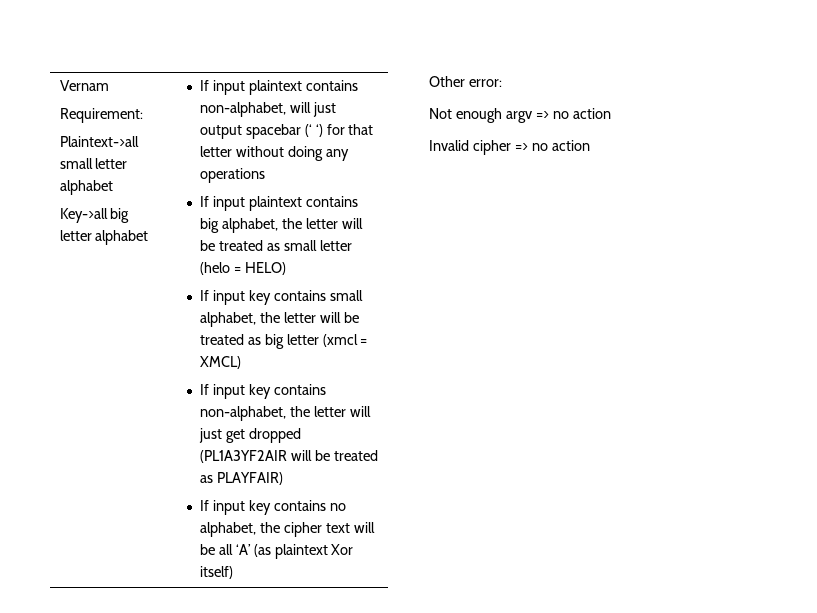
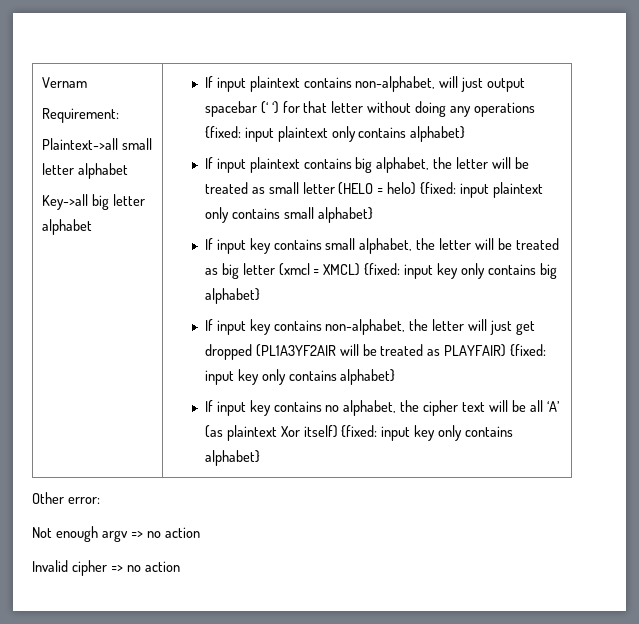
- If input plaintext contains non-alphabet, will just output spacebar (‘ ‘) for that letter without doing any operations
+ If input plaintext contains non-alphabet, will just output spacebar (‘ ‘) for that letter without doing any operations {fixed: input plaintext only contains alphabet}
- If input plaintext contains big alphabet, the letter will be treated as small letter (helo = HELO)
+ If input plaintext contains big alphabet, the letter will be treated as small letter (HELO = helo) {fixed: input plaintext only contains small alphabet}
- If input key contains small alphabet, the letter will be treated as big letter (xmcl = XMCL)
+ If input key contains small alphabet, the letter will be treated as big letter (xmcl = XMCL) {fixed: input key only contains big alphabet}
- If input key contains non-alphabet, the letter will just get dropped (PL1A3YF2AIR will be treated as PLAYFAIR)
+ If input key contains non-alphabet, the letter will just get dropped (PL1A3YF2AIR will be treated as PLAYFAIR) {fixed: input key only contains alphabet}
- If input key contains no alphabet, the cipher text will be all ‘A’ (as plaintext Xor itself)
+ If input key contains no alphabet, the cipher text will be all ‘A’ (as plaintext Xor itself) {fixed: input key only contains alphabet}

